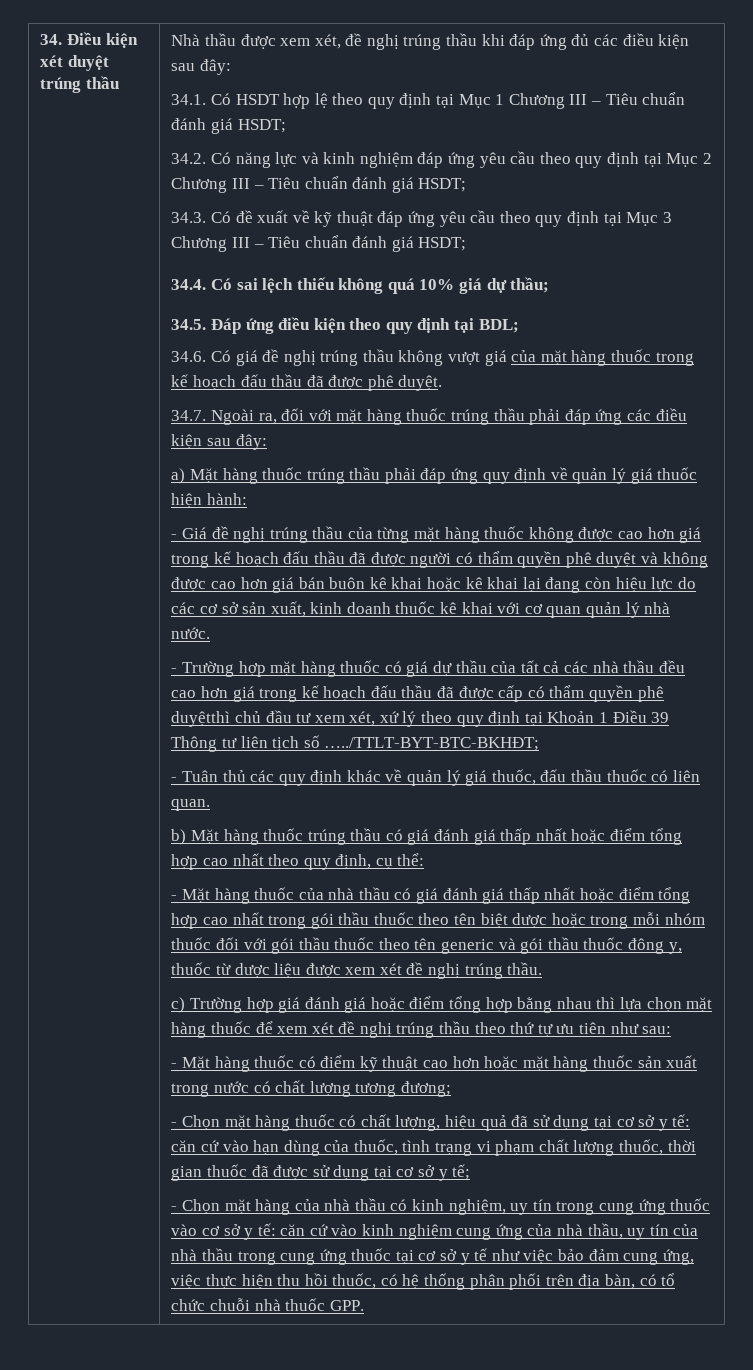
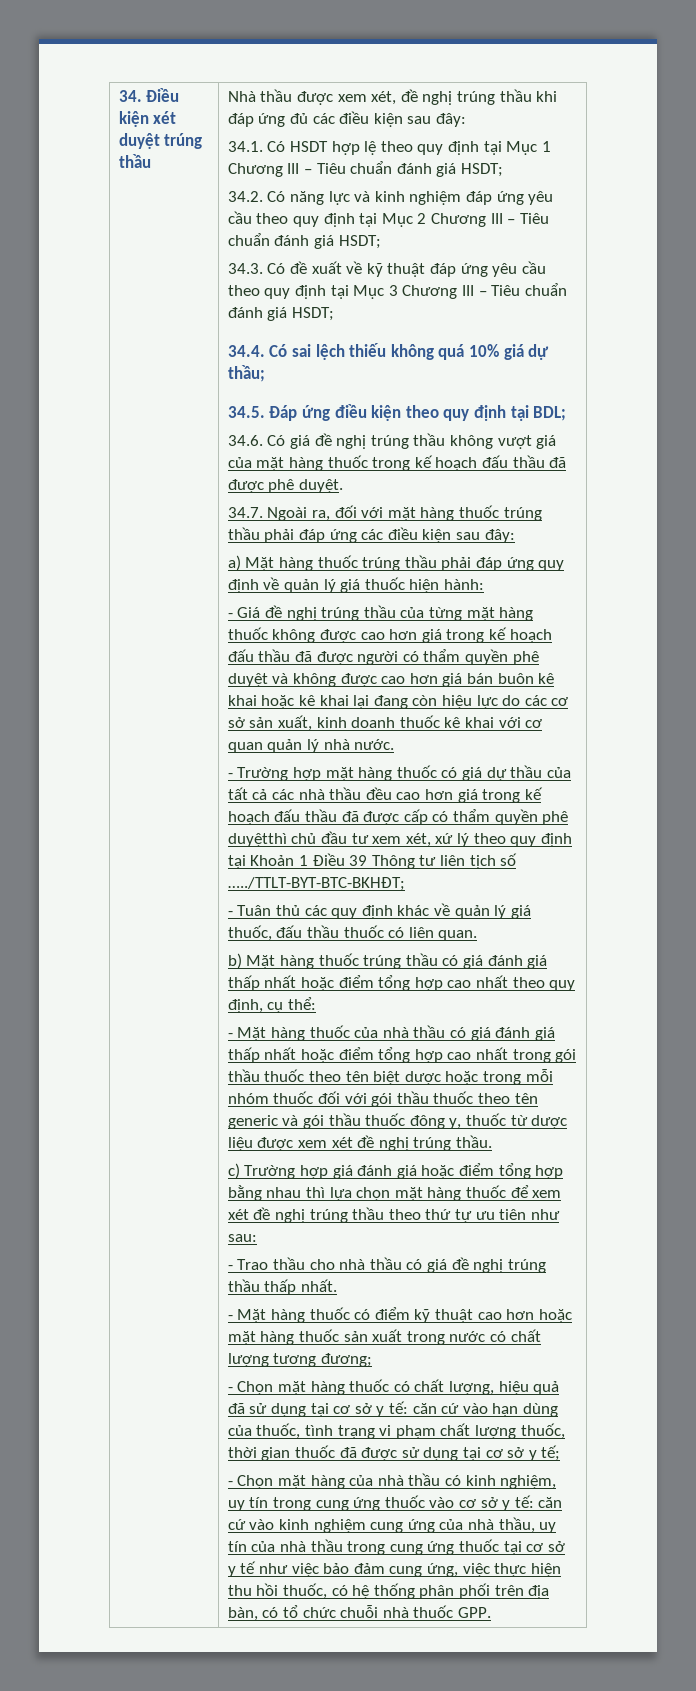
+ - Trao thầu cho nhà thầu có giá đề nghị trúng thầu thấp nhất.

